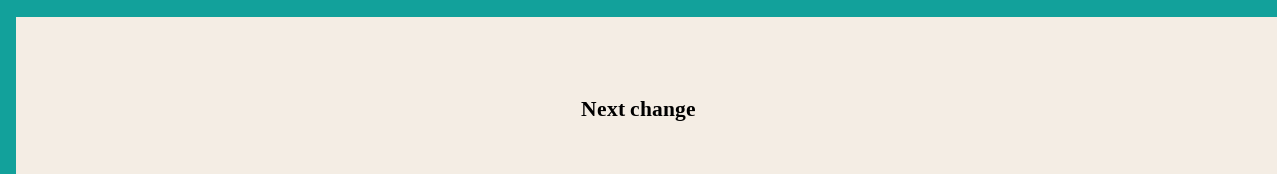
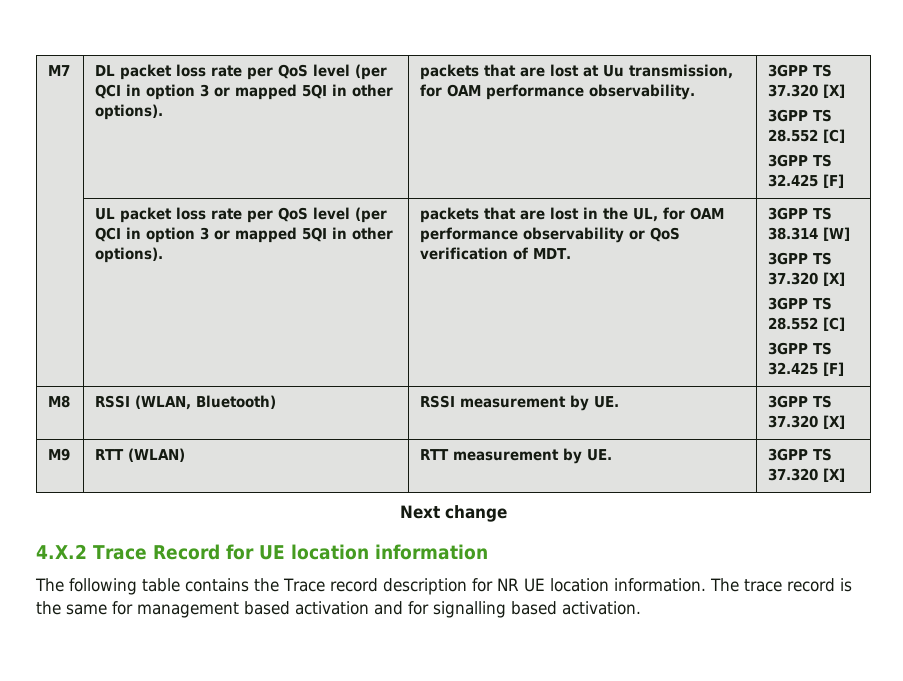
+ M7 | DL packet loss rate per QoS level (per QCI in option 3 or mapped 5QI in other options). | packets that are lost at Uu transmission, for OAM performance observability. | 3GPP TS 37.320 [X]
+ 3GPP TS 28.552 [C]
+ 3GPP TS 32.425 [F]
+ | UL packet loss rate per QoS level (per QCI in option 3 or mapped 5QI in other options). | packets that are lost in the UL, for OAM performance observability or QoS verification of MDT. | 3GPP TS 38.314 [W]
+ 3GPP TS 37.320 [X]
+ 3GPP TS 28.552 [C]
+ 3GPP TS 32.425 [F]
+ M8 | RSSI (WLAN, Bluetooth) | RSSI measurement by UE. | 3GPP TS 37.320 [X]
+ M9 | RTT (WLAN) | RTT measurement by UE. | 3GPP TS 37.320 [X]
  Next change
+ 4.X.2 Trace Record for UE location information
+ The following table contains the Trace record description for NR UE location information. The trace record is the same for management based activation and for signalling based activation.

